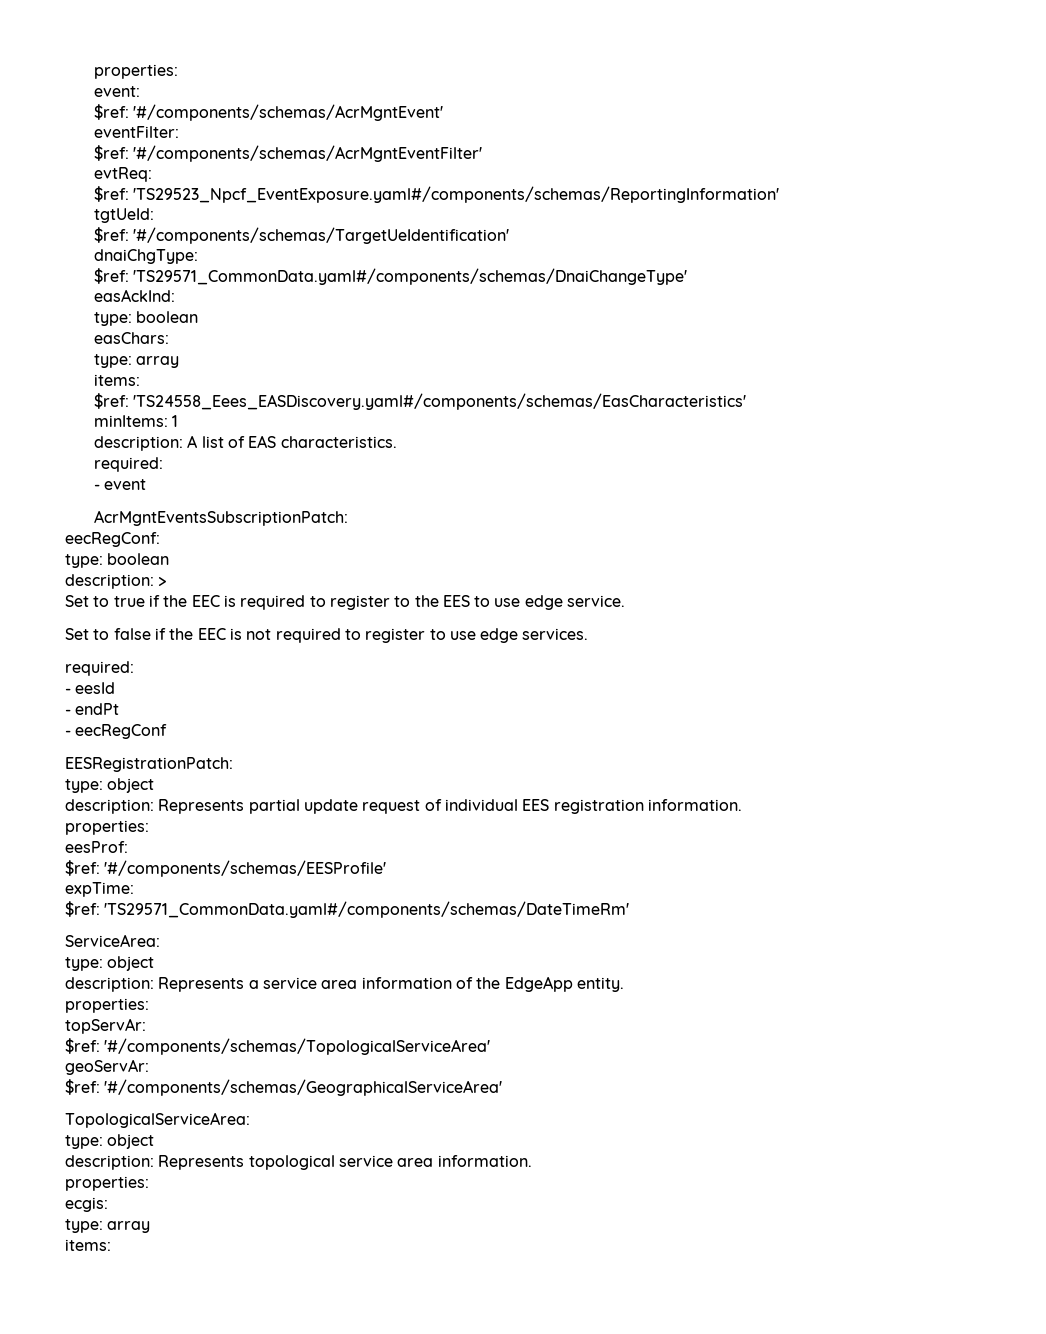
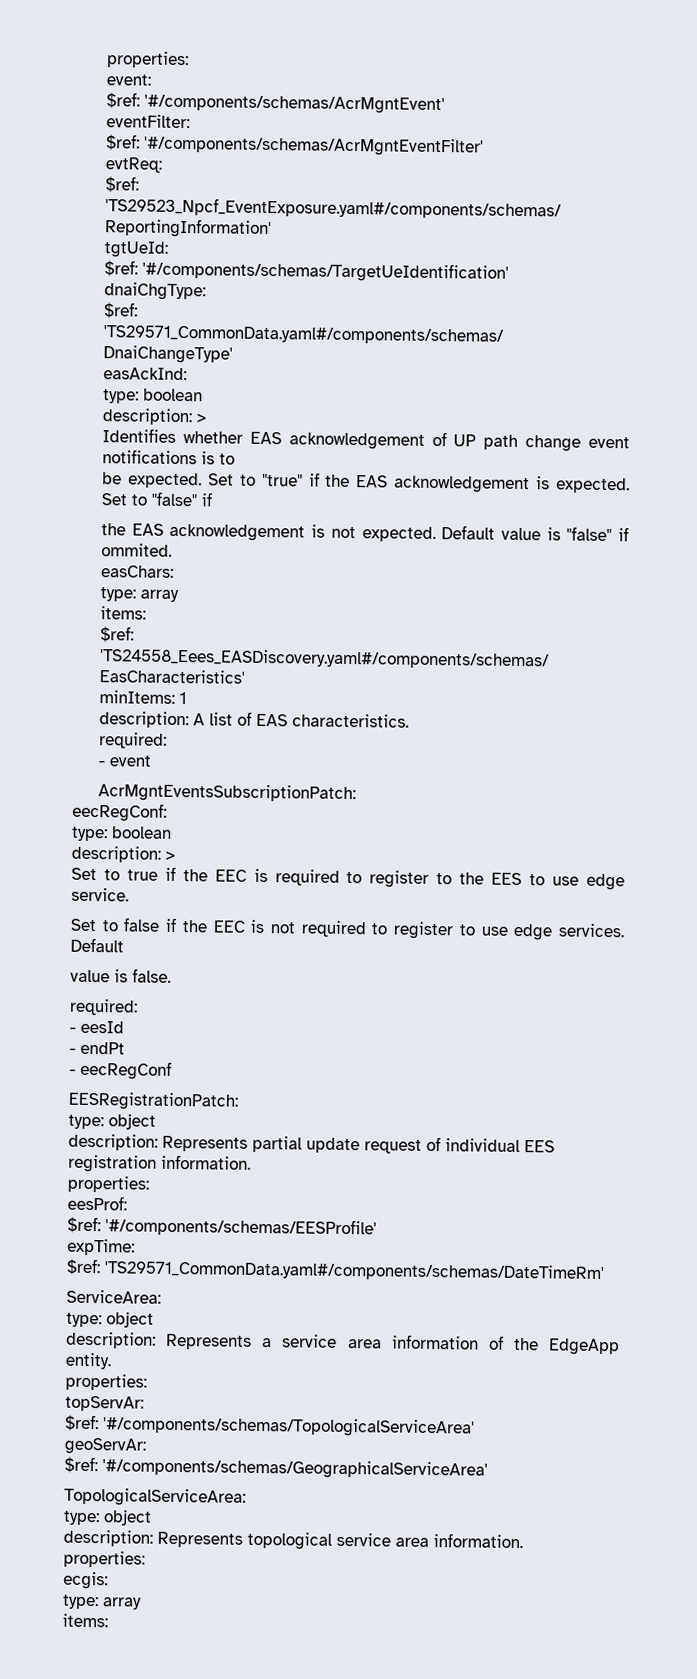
  easAckInd:
  type: boolean
+ description: >
+ Identifies whether EAS acknowledgement of UP path change event notifications is to
+ be expected. Set to "true" if the EAS acknowledgement is expected. Set to "false" if
+ the EAS acknowledgement is not expected. Default value is "false" if ommited.
- Set to false if the EEC is not required to register to use edge services.
+ Set to false if the EEC is not required to register to use edge services. Default
+ value is false.

